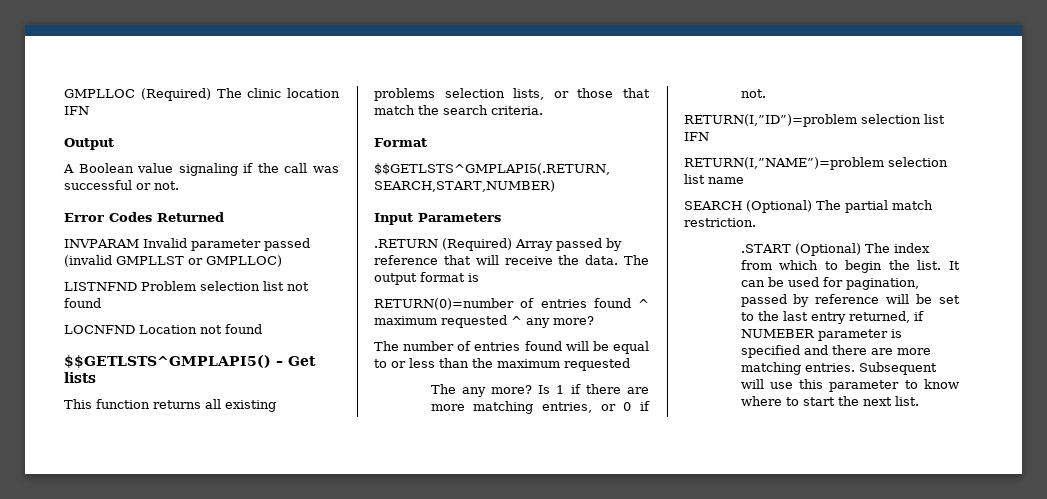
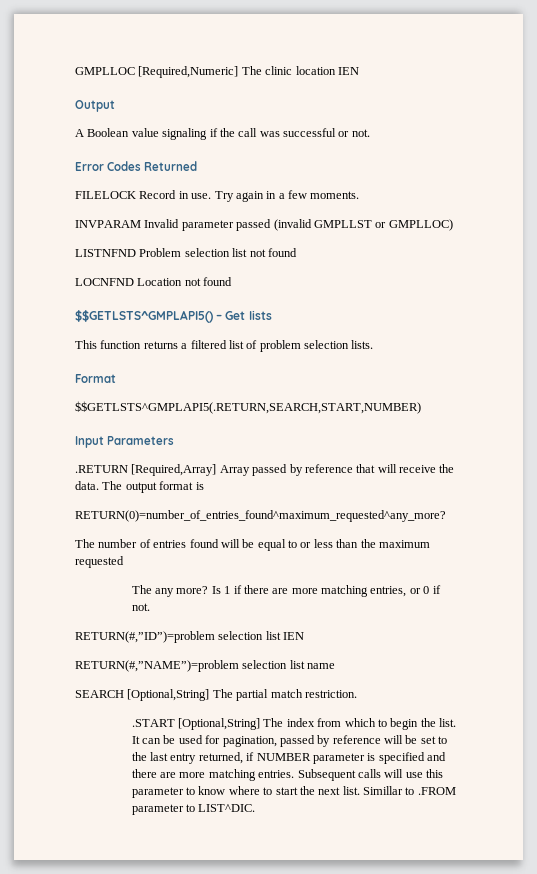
- GMPLLOC (Required) The clinic location IFN
+ GMPLLOC [Required,Numeric] The clinic location IEN
+ FILELOCK Record in use. Try again in a few moments.
- This function returns all existing problems selection lists, or those that match the search criteria.
+ This function returns a filtered list of problem selection lists.
- .RETURN (Required) Array passed by reference that will receive the data.
+ .RETURN [Required,Array] Array passed by reference that will receive the data.
- RETURN(0)=number of entries found ^ maximum requested ^ any more?
+ RETURN(0)=number_of_entries_found^maximum_requested^any_more?
- RETURN(I,”ID”)=problem selection list IFN
- RETURN(I,”NAME”)=problem selection list name
+ RETURN(#,”ID”)=problem selection list IEN
+ RETURN(#,”NAME”)=problem selection list name
- SEARCH (Optional) The partial match restriction.
+ SEARCH [Optional,String] The partial match restriction.
- .START (Optional) The index from which to begin the list.
+ .START [Optional,String] The index from which to begin the list.
- It can be used for pagination, passed by reference will be set to the last entry returned, if NUMEBER parameter is specified and there are more matching entries.
+ It can be used for pagination, passed by reference will be set to the last entry returned, if NUMBER parameter is specified and there are more matching entries.
- Subsequent will use this parameter to know where to start the next list.
+ Subsequent calls will use this parameter to know where to start the next list.
+ Simillar to .FROM parameter to LIST^DIC.

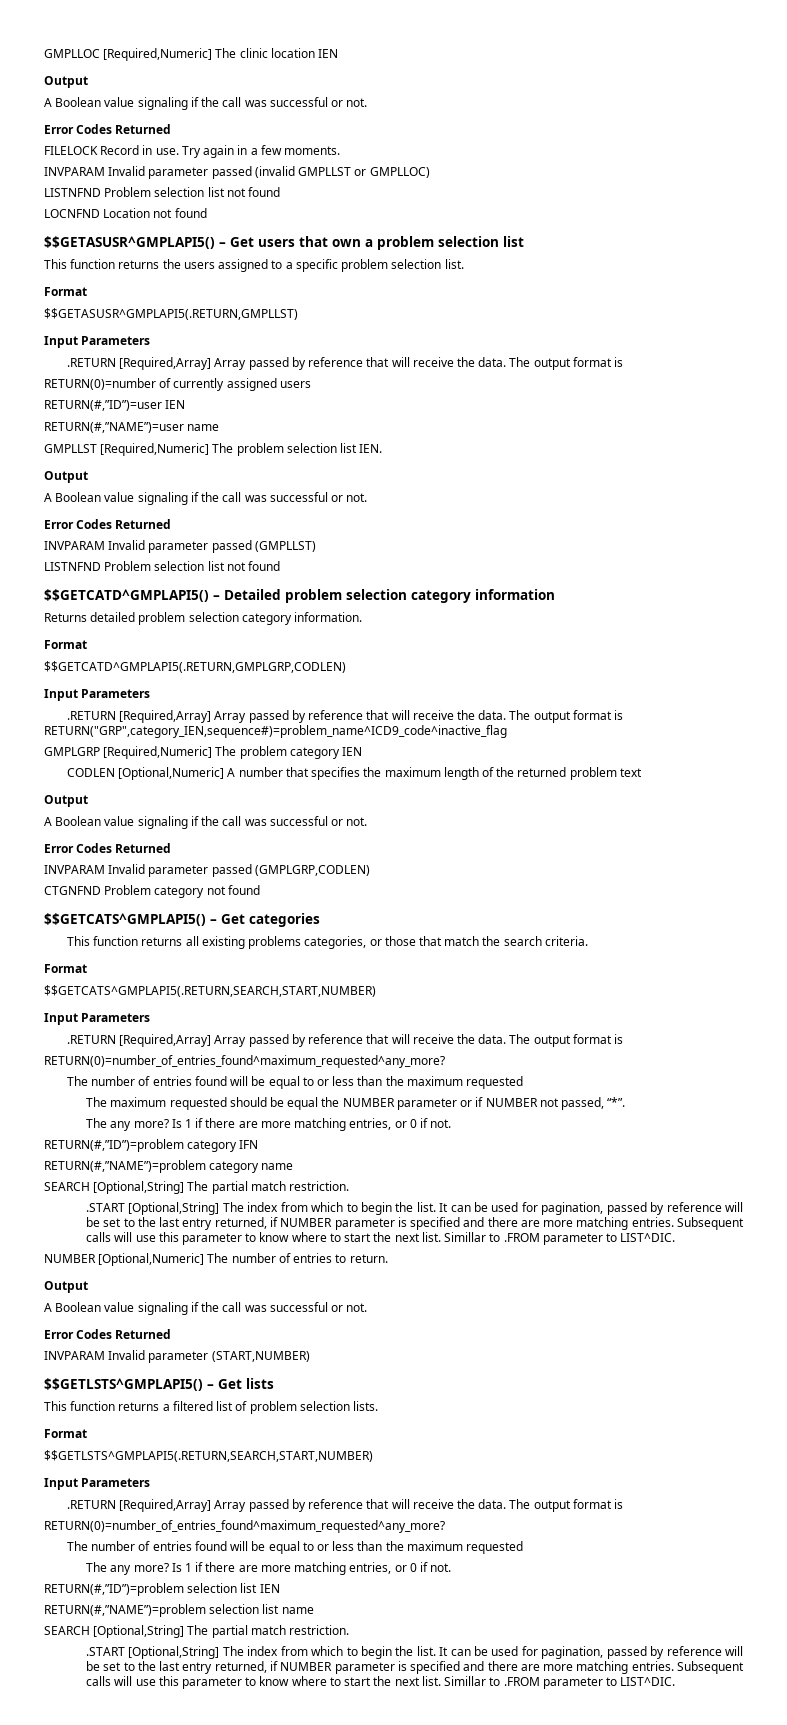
+ $$GETASUSR^GMPLAPI5() – Get users that own a problem selection list
+ This function returns the users assigned to a specific problem selection list.
+ Format
+ $$GETASUSR^GMPLAPI5(.RETURN,GMPLLST)
+ Input Parameters
+ .RETURN [Required,Array] Array passed by reference that will receive the data. The output format is
+ RETURN(0)=number of currently assigned users
+ RETURN(#,”ID”)=user IEN
+ RETURN(#,”NAME”)=user name
+ GMPLLST [Required,Numeric] The problem selection list IEN.
+ Output
+ A Boolean value signaling if the call was successful or not.
+ Error Codes Returned
+ INVPARAM Invalid parameter passed (GMPLLST)
+ LISTNFND Problem selection list not found
+ $$GETCATD^GMPLAPI5() – Detailed problem selection category information
+ Returns detailed problem selection category information.
+ Format
+ $$GETCATD^GMPLAPI5(.RETURN,GMPLGRP,CODLEN)
+ Input Parameters
+ .RETURN [Required,Array] Array passed by reference that will receive the data. The output format is RETURN("GRP",category_IEN,sequence#)=problem_name^ICD9_code^inactive_flag
+ GMPLGRP [Required,Numeric] The problem category IEN
+ CODLEN [Optional,Numeric] A number that specifies the maximum length of the returned problem text
+ Output
+ A Boolean value signaling if the call was successful or not.
+ Error Codes Returned
+ INVPARAM Invalid parameter passed (GMPLGRP,CODLEN)
+ CTGNFND Problem category not found
+ $$GETCATS^GMPLAPI5() – Get categories
+ This function returns all existing problems categories, or those that match the search criteria.
+ Format
+ $$GETCATS^GMPLAPI5(.RETURN,SEARCH,START,NUMBER)
+ Input Parameters
+ .RETURN [Required,Array] Array passed by reference that will receive the data. The output format is
+ RETURN(0)=number_of_entries_found^maximum_requested^any_more?
+ The number of entries found will be equal to or less than the maximum requested
+ The maximum requested should be equal the NUMBER parameter or if NUMBER not passed, “*”.
+ The any more? Is 1 if there are more matching entries, or 0 if not.
+ RETURN(#,”ID”)=problem category IFN
+ RETURN(#,”NAME”)=problem category name
+ SEARCH [Optional,String] The partial match restriction.
+ .START [Optional,String] The index from which to begin the list. It can be used for pagination, passed by reference will be set to the last entry returned, if NUMBER parameter is specified and there are more matching entries. Subsequent calls will use this parameter to know where to start the next list. Simillar to .FROM parameter to LIST^DIC.
+ NUMBER [Optional,Numeric] The number of entries to return.
+ Output
+ A Boolean value signaling if the call was successful or not.
+ Error Codes Returned
+ INVPARAM Invalid parameter (START,NUMBER)

